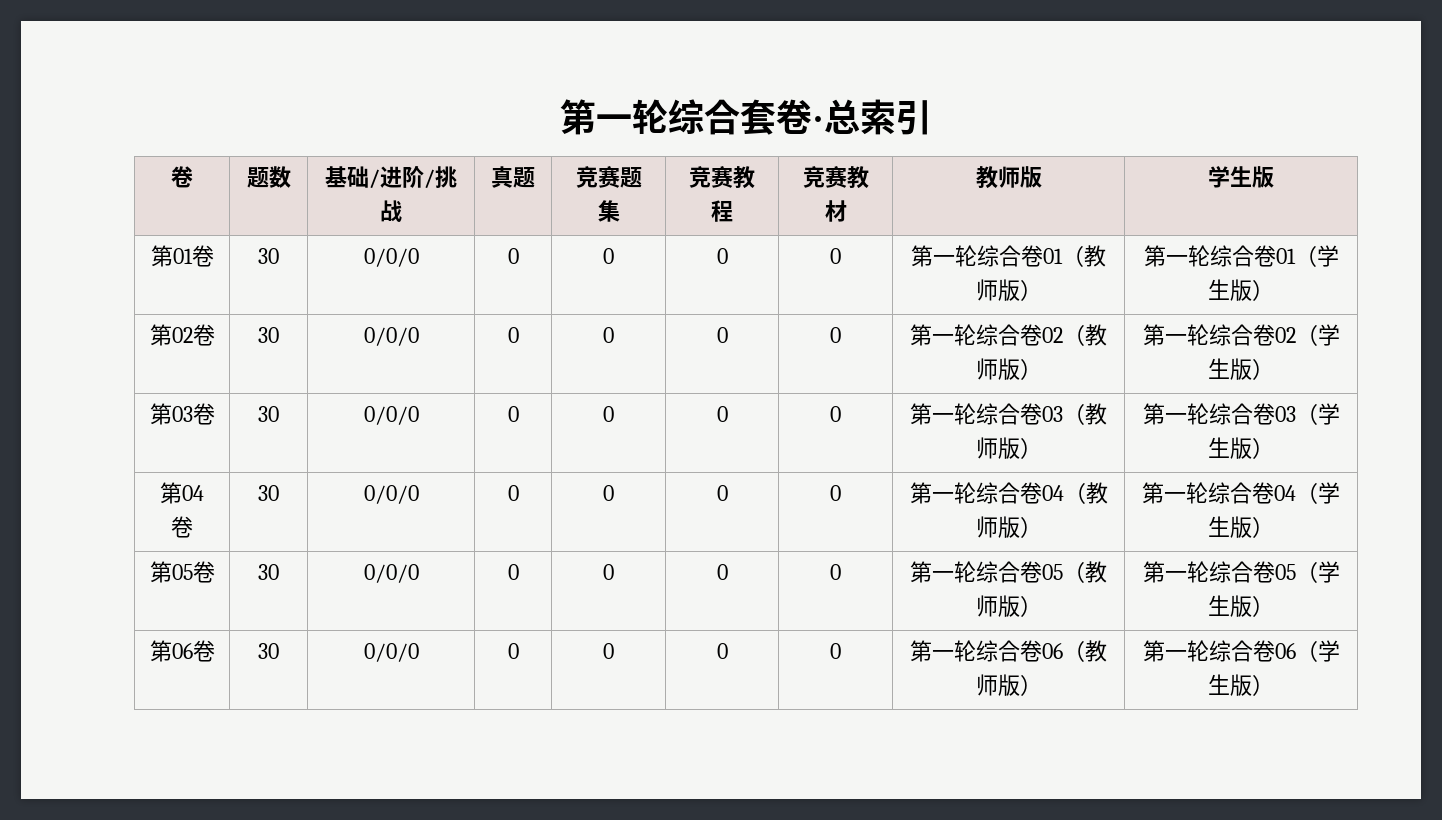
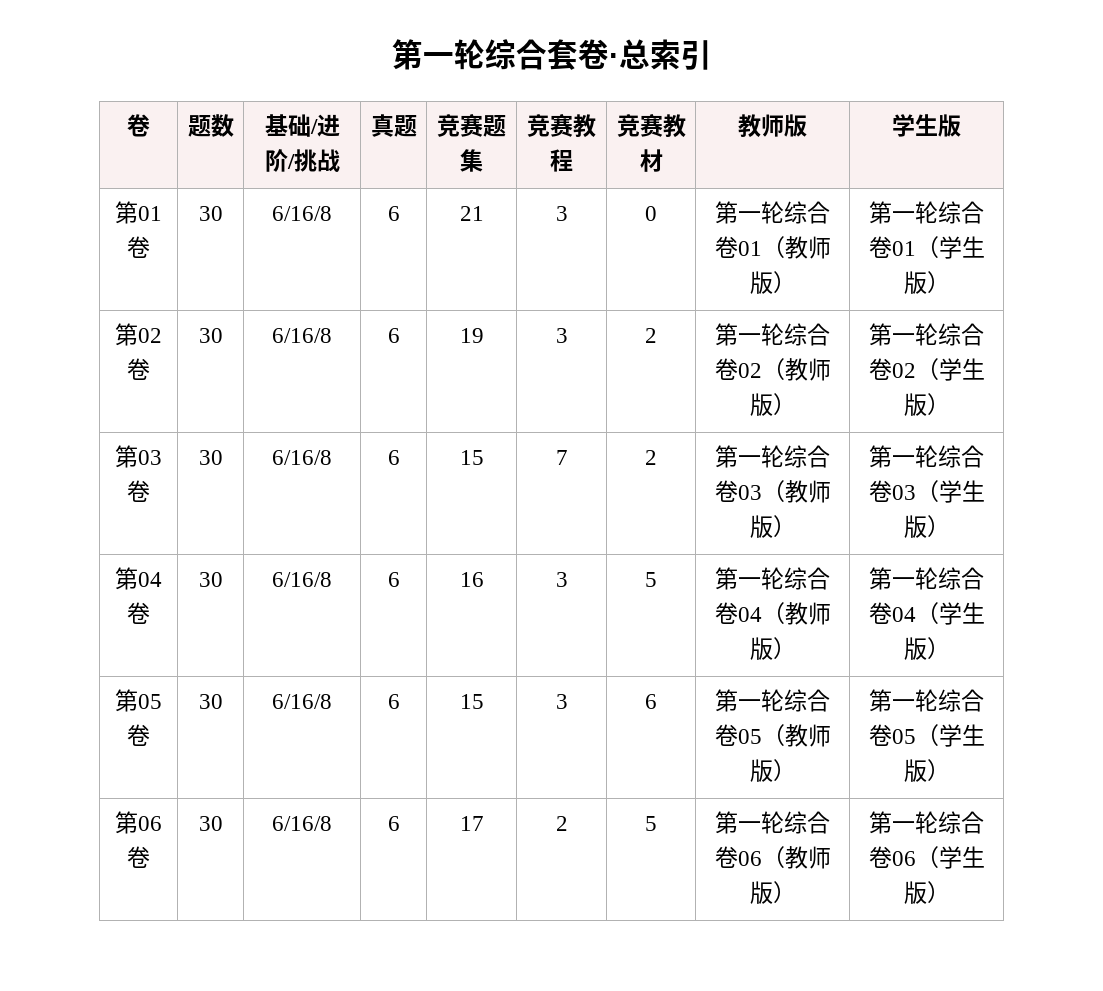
- 第01卷 | 30 | 0/0/0 | 0 | 0 | 0 | 0 | 第一轮综合卷01（教师版） | 第一轮综合卷01（学生版）
+ 第01卷 | 30 | 6/16/8 | 6 | 21 | 3 | 0 | 第一轮综合卷01（教师版） | 第一轮综合卷01（学生版）
- 第02卷 | 30 | 0/0/0 | 0 | 0 | 0 | 0 | 第一轮综合卷02（教师版） | 第一轮综合卷02（学生版）
+ 第02卷 | 30 | 6/16/8 | 6 | 19 | 3 | 2 | 第一轮综合卷02（教师版） | 第一轮综合卷02（学生版）
- 第03卷 | 30 | 0/0/0 | 0 | 0 | 0 | 0 | 第一轮综合卷03（教师版） | 第一轮综合卷03（学生版）
+ 第03卷 | 30 | 6/16/8 | 6 | 15 | 7 | 2 | 第一轮综合卷03（教师版） | 第一轮综合卷03（学生版）
- 第04卷 | 30 | 0/0/0 | 0 | 0 | 0 | 0 | 第一轮综合卷04（教师版） | 第一轮综合卷04（学生版）
+ 第04卷 | 30 | 6/16/8 | 6 | 16 | 3 | 5 | 第一轮综合卷04（教师版） | 第一轮综合卷04（学生版）
- 第05卷 | 30 | 0/0/0 | 0 | 0 | 0 | 0 | 第一轮综合卷05（教师版） | 第一轮综合卷05（学生版）
+ 第05卷 | 30 | 6/16/8 | 6 | 15 | 3 | 6 | 第一轮综合卷05（教师版） | 第一轮综合卷05（学生版）
- 第06卷 | 30 | 0/0/0 | 0 | 0 | 0 | 0 | 第一轮综合卷06（教师版） | 第一轮综合卷06（学生版）
+ 第06卷 | 30 | 6/16/8 | 6 | 17 | 2 | 5 | 第一轮综合卷06（教师版） | 第一轮综合卷06（学生版）

